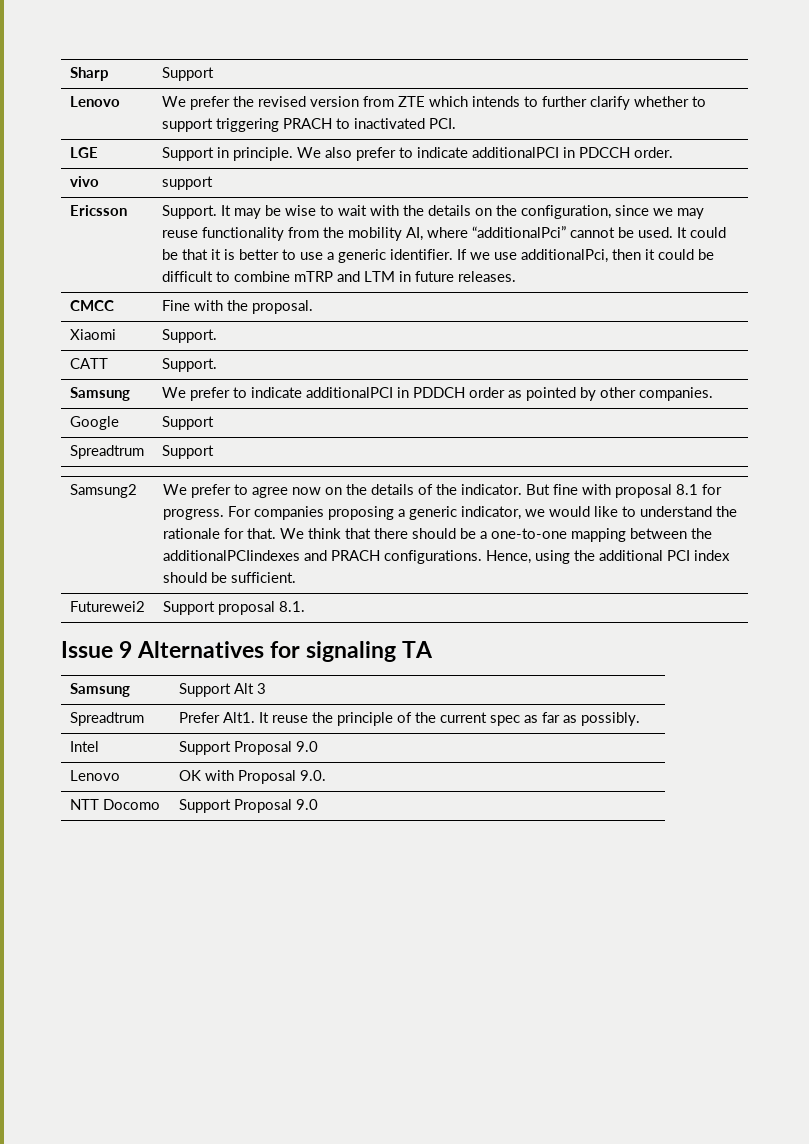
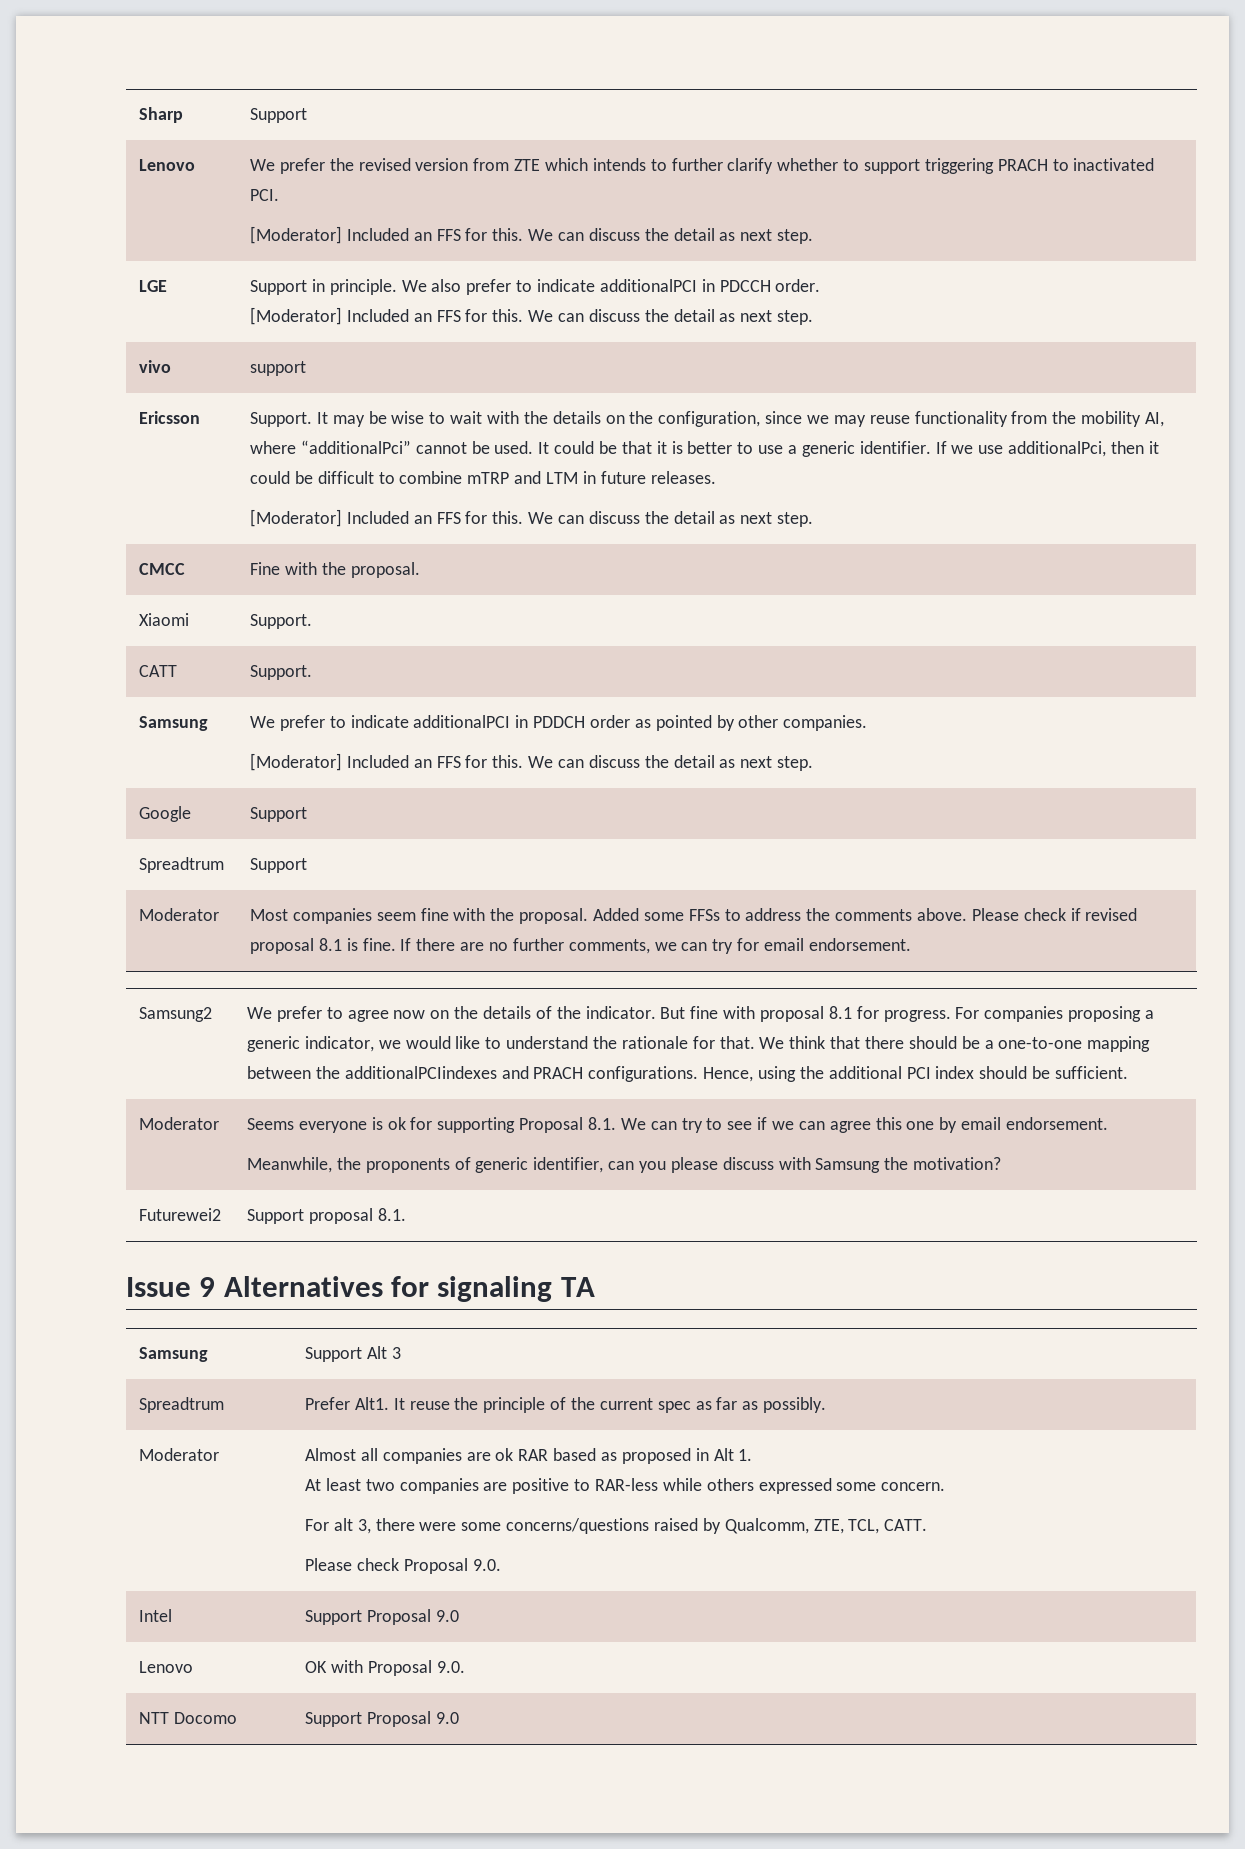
  Lenovo | We prefer the revised version from ZTE which intends to further clarify whether to support triggering PRACH to inactivated PCI.
+ [Moderator] Included an FFS for this. We can discuss the detail as next step.
  LGE | Support in principle. We also prefer to indicate additionalPCI in PDCCH order.
+ [Moderator] Included an FFS for this. We can discuss the detail as next step.
  If we use additionalPci, then it could be difficult to combine mTRP and LTM in future releases.
+ [Moderator] Included an FFS for this. We can discuss the detail as next step.
  Samsung | We prefer to indicate additionalPCI in PDDCH order as pointed by other companies.
+ [Moderator] Included an FFS for this. We can discuss the detail as next step.
  Google | Support
  Spreadtrum | Support
+ Moderator | Most companies seem fine with the proposal. Added some FFSs to address the comments above. Please check if revised proposal 8.1 is fine. If there are no further comments, we can try for email endorsement.
+ Moderator | Seems everyone is ok for supporting Proposal 8.1. We can try to see if we can agree this one by email endorsement.
+ Meanwhile, the proponents of generic identifier, can you please discuss with Samsung the motivation?
+ Moderator | Almost all companies are ok RAR based as proposed in Alt 1.
+ At least two companies are positive to RAR-less while others expressed some concern.
+ For alt 3, there were some concerns/questions raised by Qualcomm, ZTE, TCL, CATT.
+ Please check Proposal 9.0.

